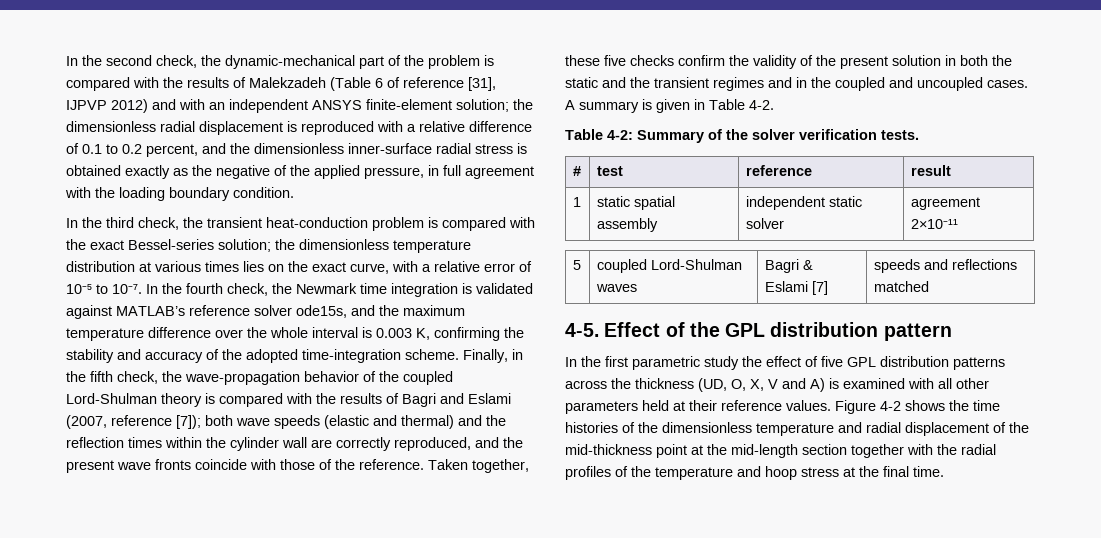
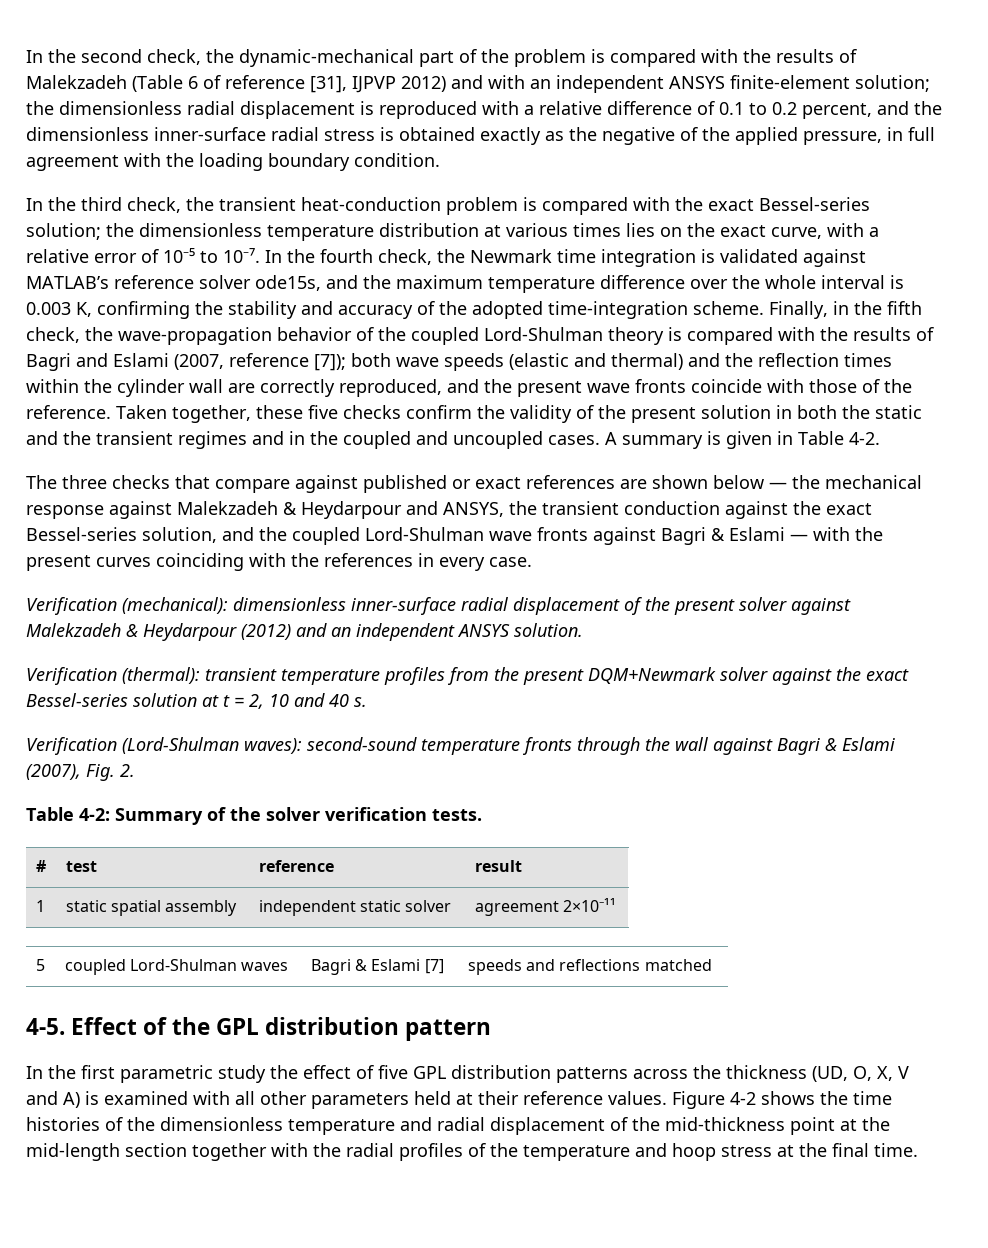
+ The three checks that compare against published or exact references are shown below — the mechanical response against Malekzadeh & Heydarpour and ANSYS, the transient conduction against the exact Bessel-series solution, and the coupled Lord-Shulman wave fronts against Bagri & Eslami — with the present curves coinciding with the references in every case.
+ Verification (mechanical): dimensionless inner-surface radial displacement of the present solver against Malekzadeh & Heydarpour (2012) and an independent ANSYS solution.
+ Verification (thermal): transient temperature profiles from the present DQM+Newmark solver against the exact Bessel-series solution at t = 2, 10 and 40 s.
+ Verification (Lord-Shulman waves): second-sound temperature fronts through the wall against Bagri & Eslami (2007), Fig. 2.

